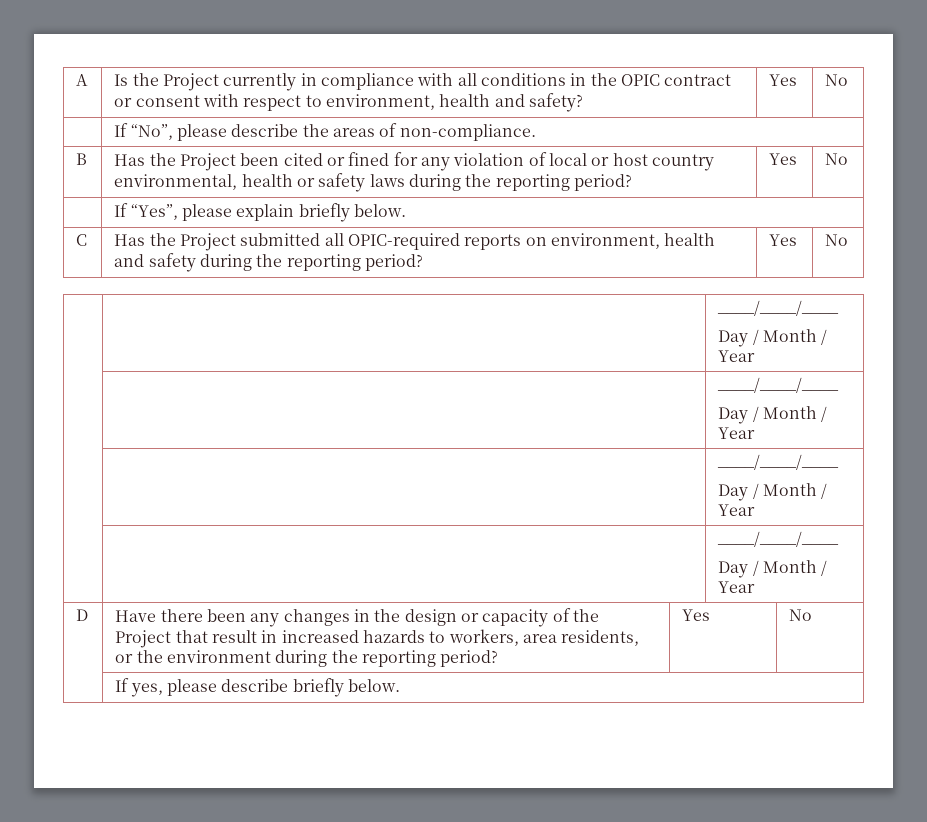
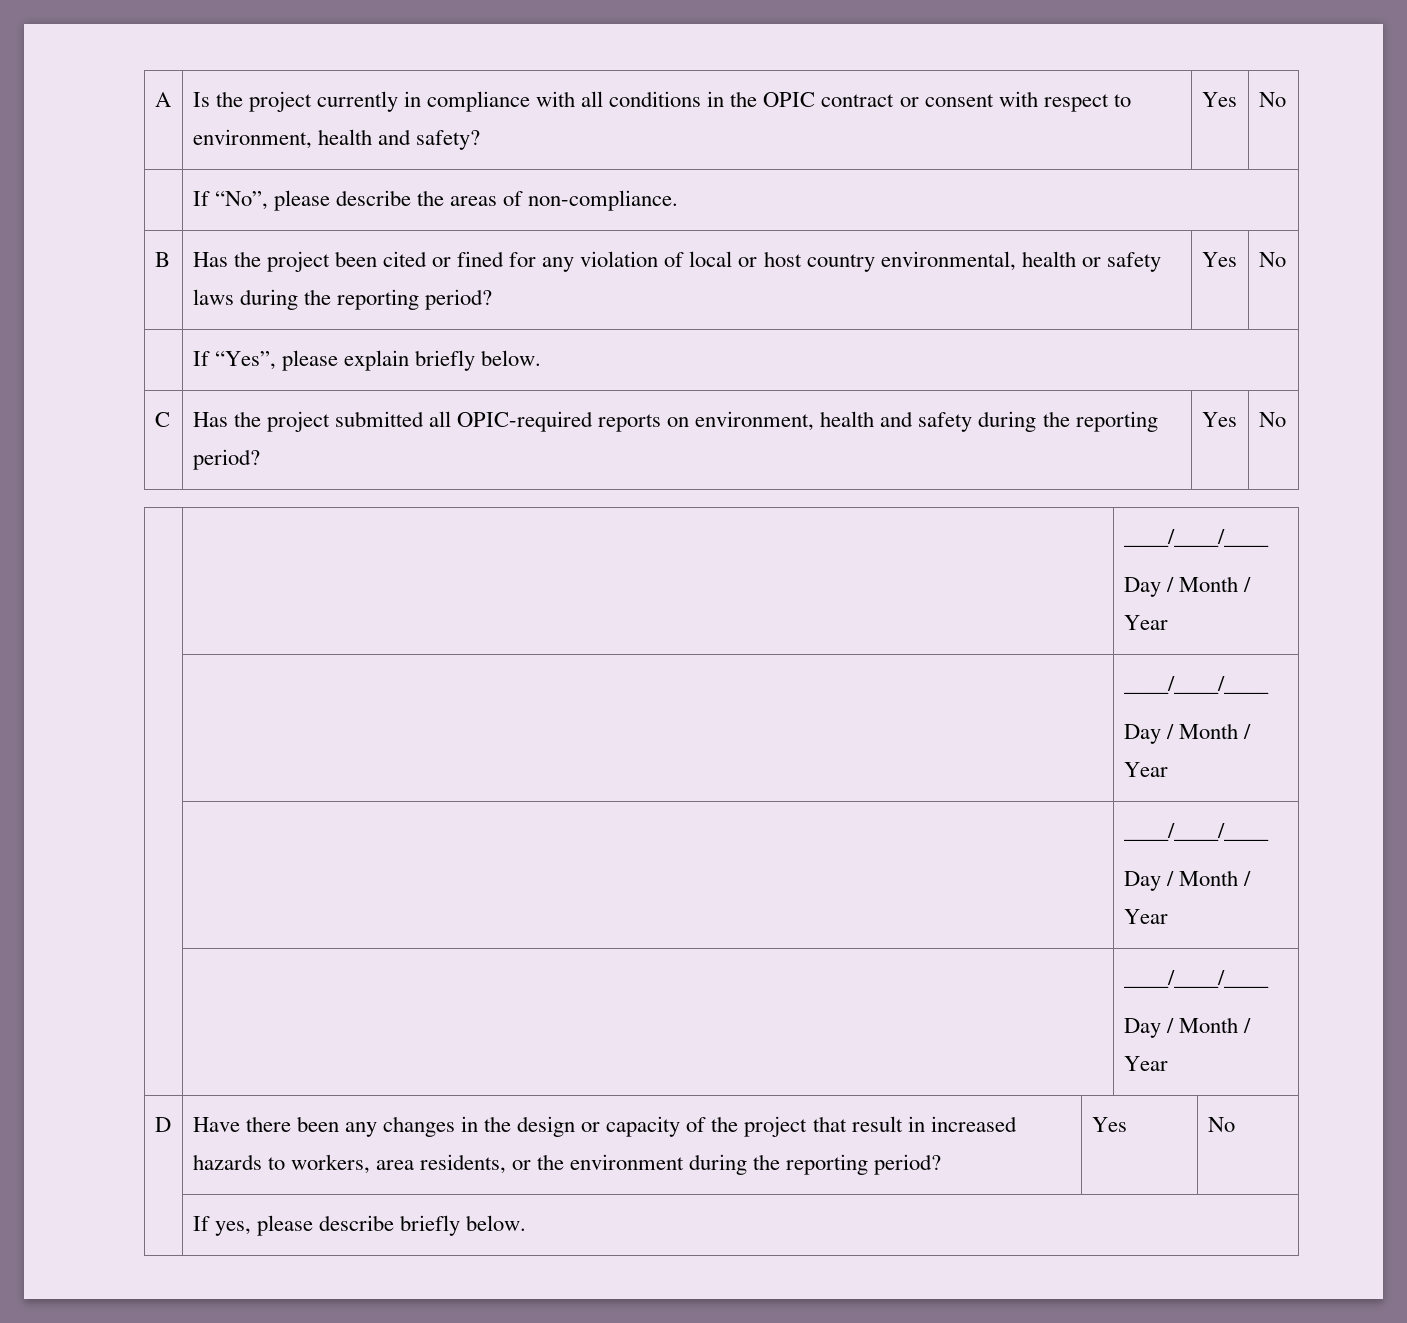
- A | Is the Project currently in compliance with all conditions in the OPIC contract or consent with respect to environment, health and safety? | Yes | No
+ A | Is the project currently in compliance with all conditions in the OPIC contract or consent with respect to environment, health and safety? | Yes | No
- B | Has the Project been cited or fined for any violation of local or host country environmental, health or safety laws during the reporting period? | Yes | No
+ B | Has the project been cited or fined for any violation of local or host country environmental, health or safety laws during the reporting period? | Yes | No
- C | Has the Project submitted all OPIC-required reports on environment, health and safety during the reporting period? | Yes | No
+ C | Has the project submitted all OPIC-required reports on environment, health and safety during the reporting period? | Yes | No
- D | Have there been any changes in the design or capacity of the Project that result in increased hazards to workers, area residents, or the environment during the reporting period? | Yes | No
+ D | Have there been any changes in the design or capacity of the project that result in increased hazards to workers, area residents, or the environment during the reporting period? | Yes | No

